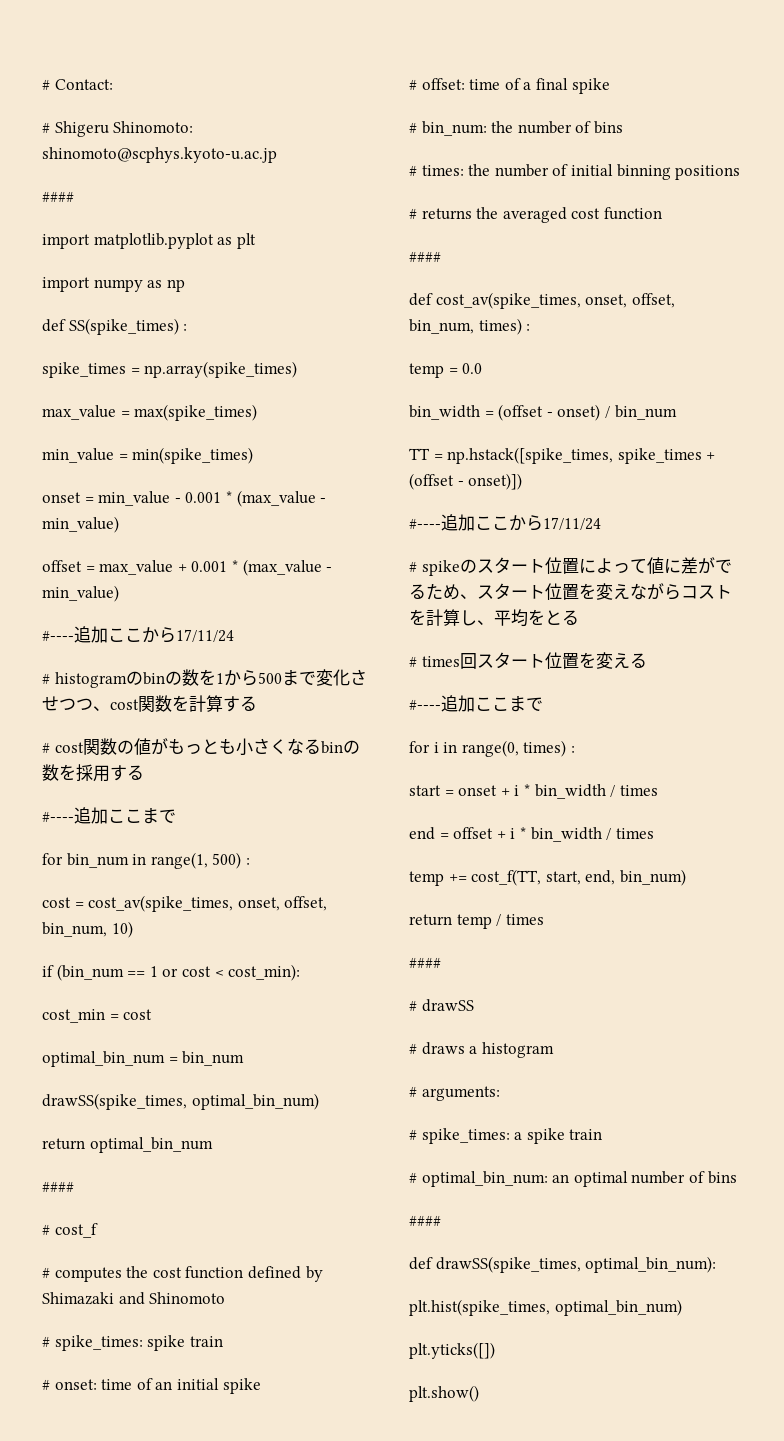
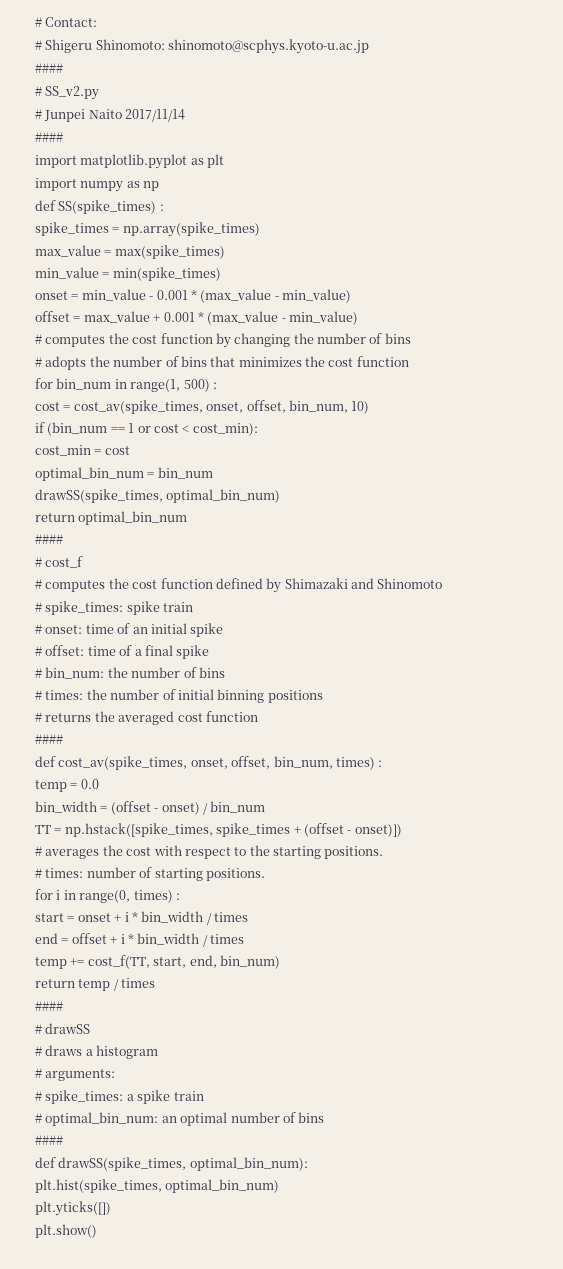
+ # SS_v2.py
+ # Junpei Naito 2017/11/14
+ ####
  offset = max_value + 0.001 * (max_value - min_value)
- #----追加ここから17/11/24
- # histogramのbinの数を1から500まで変化させつつ、cost関数を計算する
- # cost関数の値がもっとも小さくなるbinの数を採用する
- #----追加ここまで
+ # computes the cost function by changing the number of bins
+ # adopts the number of bins that minimizes the cost function
  TT = np.hstack([spike_times, spike_times + (offset - onset)])
- #----追加ここから17/11/24
- # spikeのスタート位置によって値に差がでるため、スタート位置を変えながらコストを計算し、平均をとる
- # times回スタート位置を変える
- #----追加ここまで
+ # averages the cost with respect to the starting positions.
+ # times: number of starting positions.

